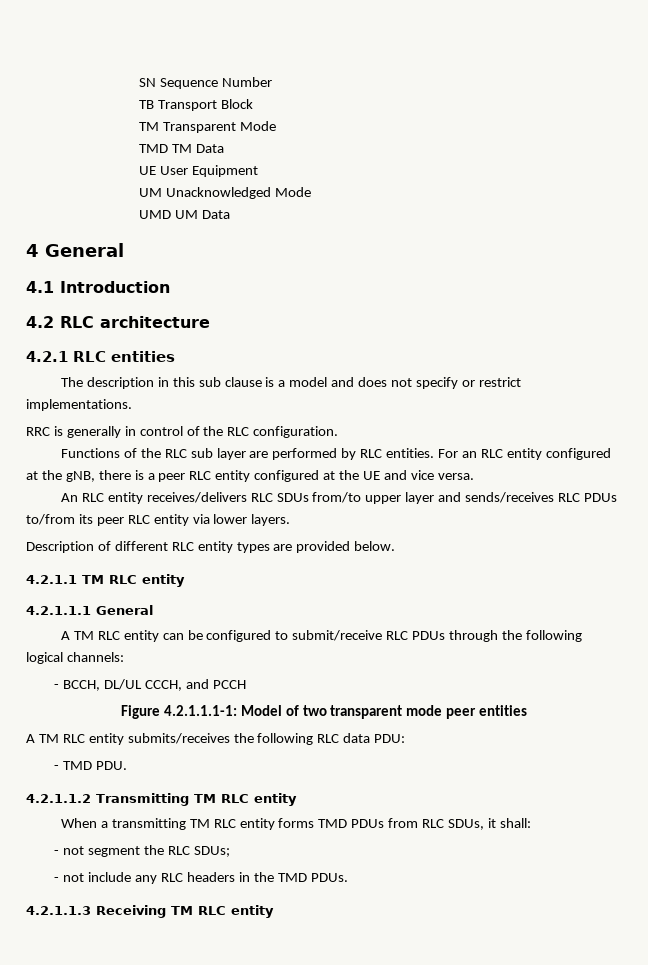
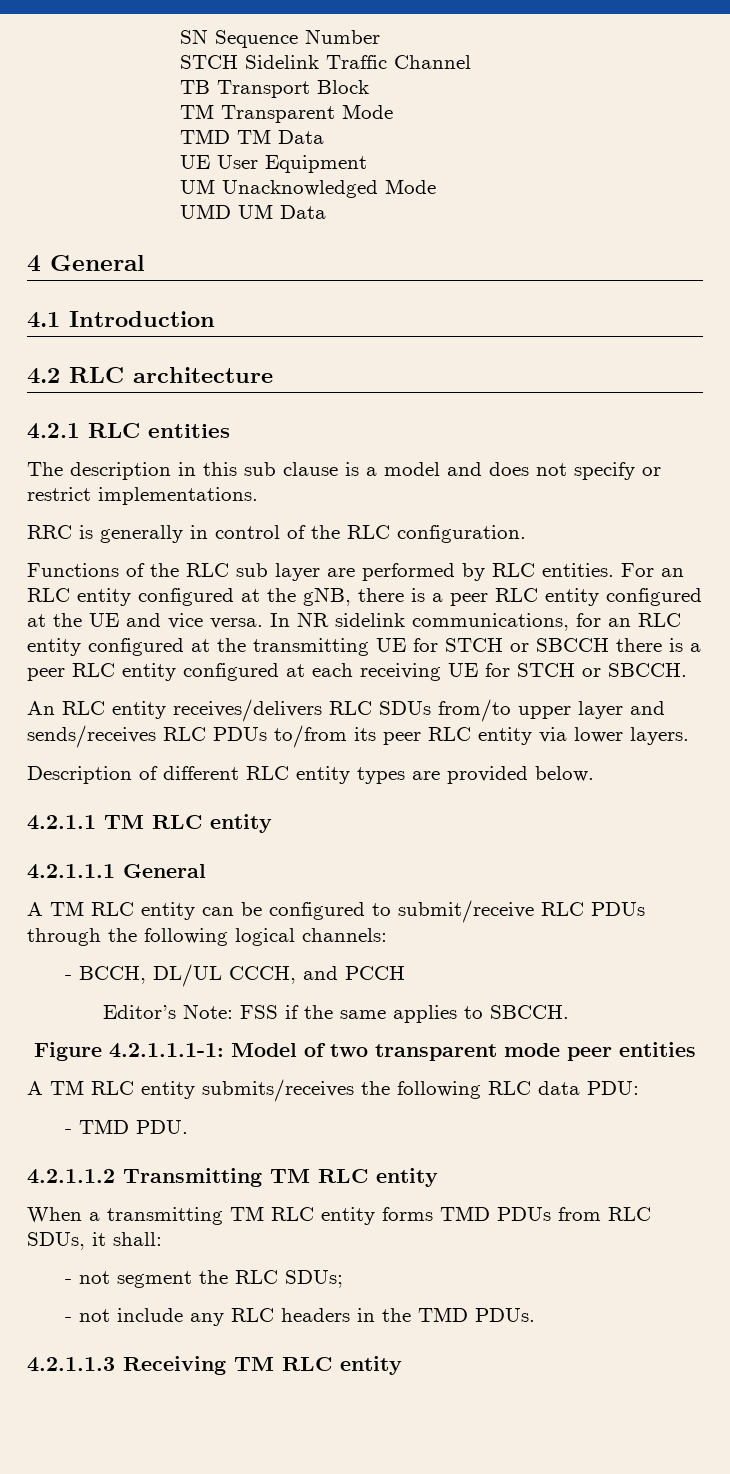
+ STCH Sidelink Traffic Channel
+ In NR sidelink communications, for an RLC entity configured at the transmitting UE for STCH or SBCCH there is a peer RLC entity configured at each receiving UE for STCH or SBCCH.
+ Editor’s Note: FSS if the same applies to SBCCH.

